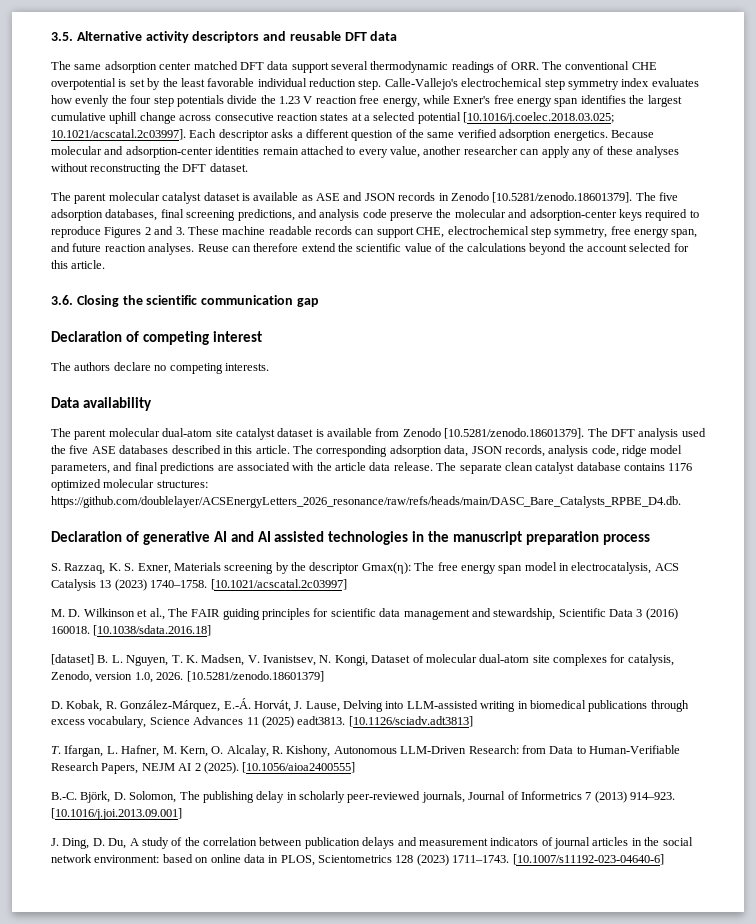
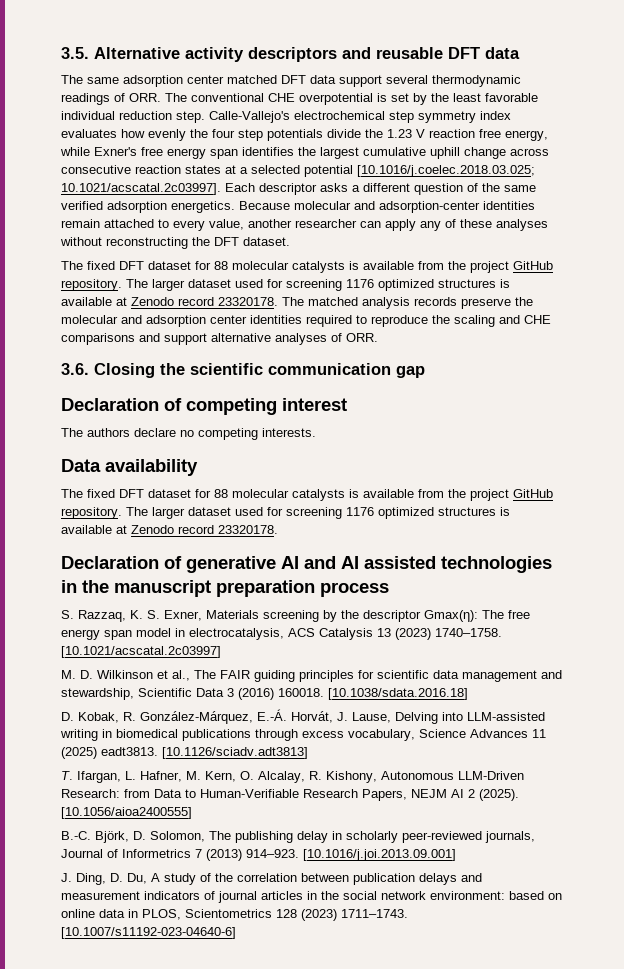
- The parent molecular catalyst dataset is available as ASE and JSON records in Zenodo [10.5281/zenodo.18601379]. The five adsorption databases, final screening predictions, and analysis code preserve the molecular and adsorption-center keys required to reproduce Figures 2 and 3. These machine readable records can support CHE, electrochemical step symmetry, free energy span, and future reaction analyses. Reuse can therefore extend the scientific value of the calculations beyond the account selected for this article.
+ The fixed DFT dataset for 88 molecular catalysts is available from the project GitHub repository. The larger dataset used for screening 1176 optimized structures is available at Zenodo record 23320178. The matched analysis records preserve the molecular and adsorption center identities required to reproduce the scaling and CHE comparisons and support alternative analyses of ORR.
  Data availability
- The parent molecular dual-atom site catalyst dataset is available from Zenodo [10.5281/zenodo.18601379]. The DFT analysis used the five ASE databases described in this article. The corresponding adsorption data, JSON records, analysis code, ridge model parameters, and final predictions are associated with the article data release. The separate clean catalyst database contains 1176 optimized molecular structures: https://github.com/doublelayer/ACSEnergyLetters_2026_resonance/raw/refs/heads/main/DASC_Bare_Catalysts_RPBE_D4.db.
+ The fixed DFT dataset for 88 molecular catalysts is available from the project GitHub repository. The larger dataset used for screening 1176 optimized structures is available at Zenodo record 23320178.
- [dataset] B. L. Nguyen, T. K. Madsen, V. Ivanistsev, N. Kongi, Dataset of molecular dual-atom site complexes for catalysis, Zenodo, version 1.0, 2026. [10.5281/zenodo.18601379]

